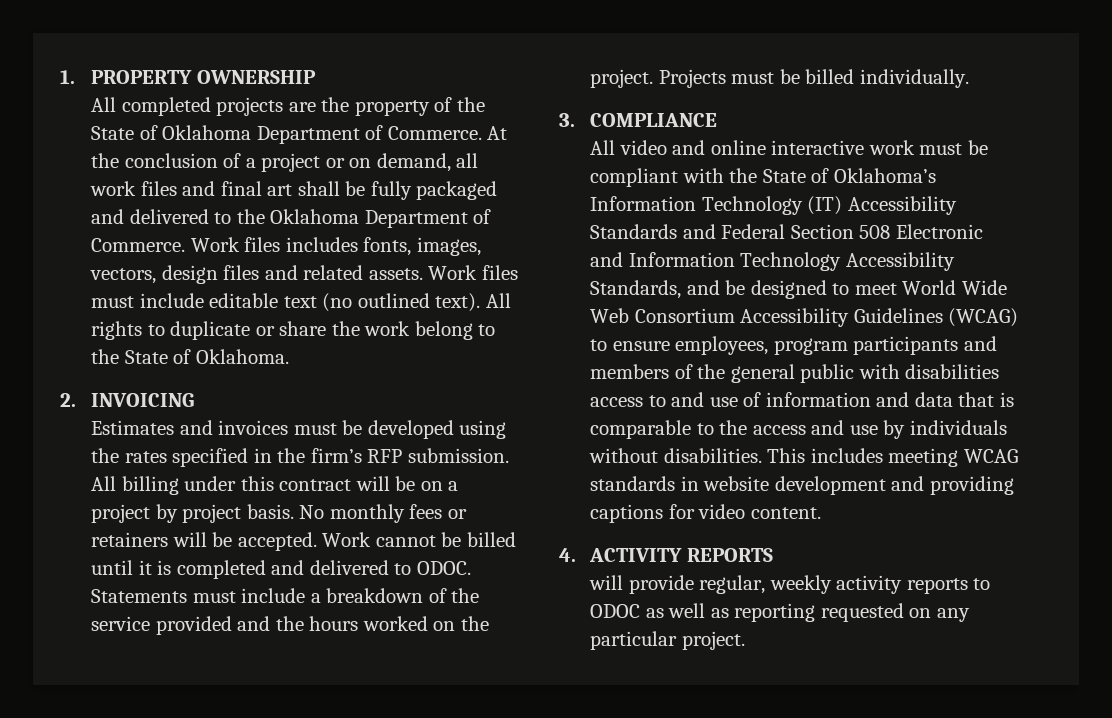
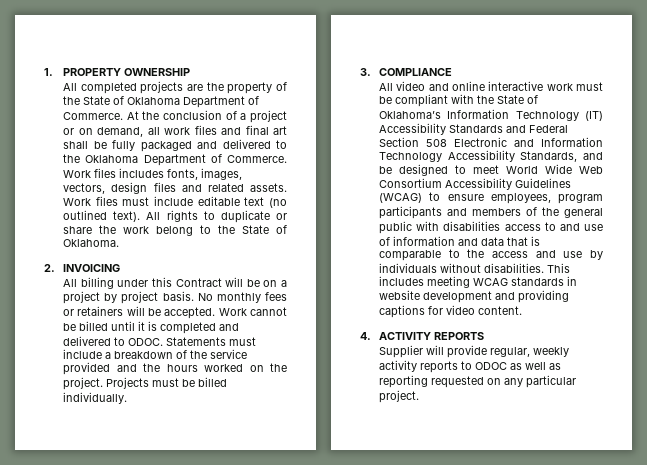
- Estimates and invoices must be developed using the rates specified in the firm’s RFP submission. All billing under this contract will be on a project by project basis.
+ All billing under this Contract will be on a project by project basis.
- will provide regular, weekly activity reports to ODOC as well as reporting requested on any particular project.
+ Supplier will provide regular, weekly activity reports to ODOC as well as reporting requested on any particular project.

